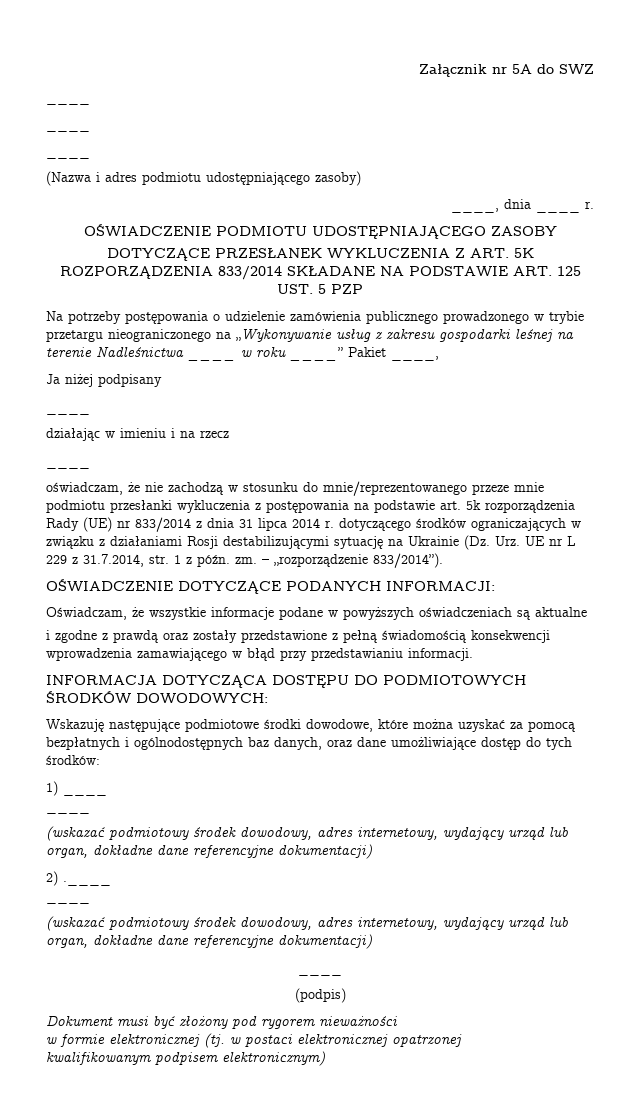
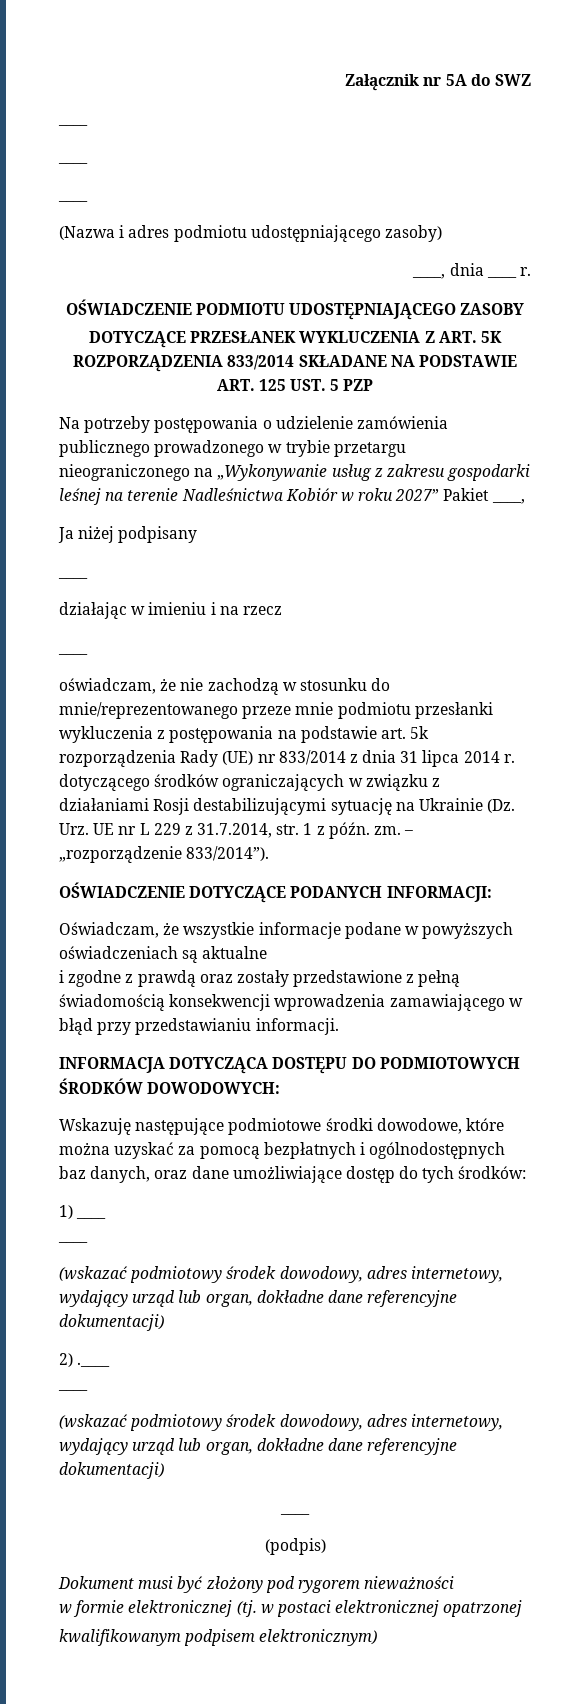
- Na potrzeby postępowania o udzielenie zamówienia publicznego prowadzonego w trybie przetargu nieograniczonego na „Wykonywanie usług z zakresu gospodarki leśnej na terenie Nadleśnictwa ____ w roku ____” Pakiet ____,
+ Na potrzeby postępowania o udzielenie zamówienia publicznego prowadzonego w trybie przetargu nieograniczonego na „Wykonywanie usług z zakresu gospodarki leśnej na terenie Nadleśnictwa Kobiór w roku 2027” Pakiet ____,

